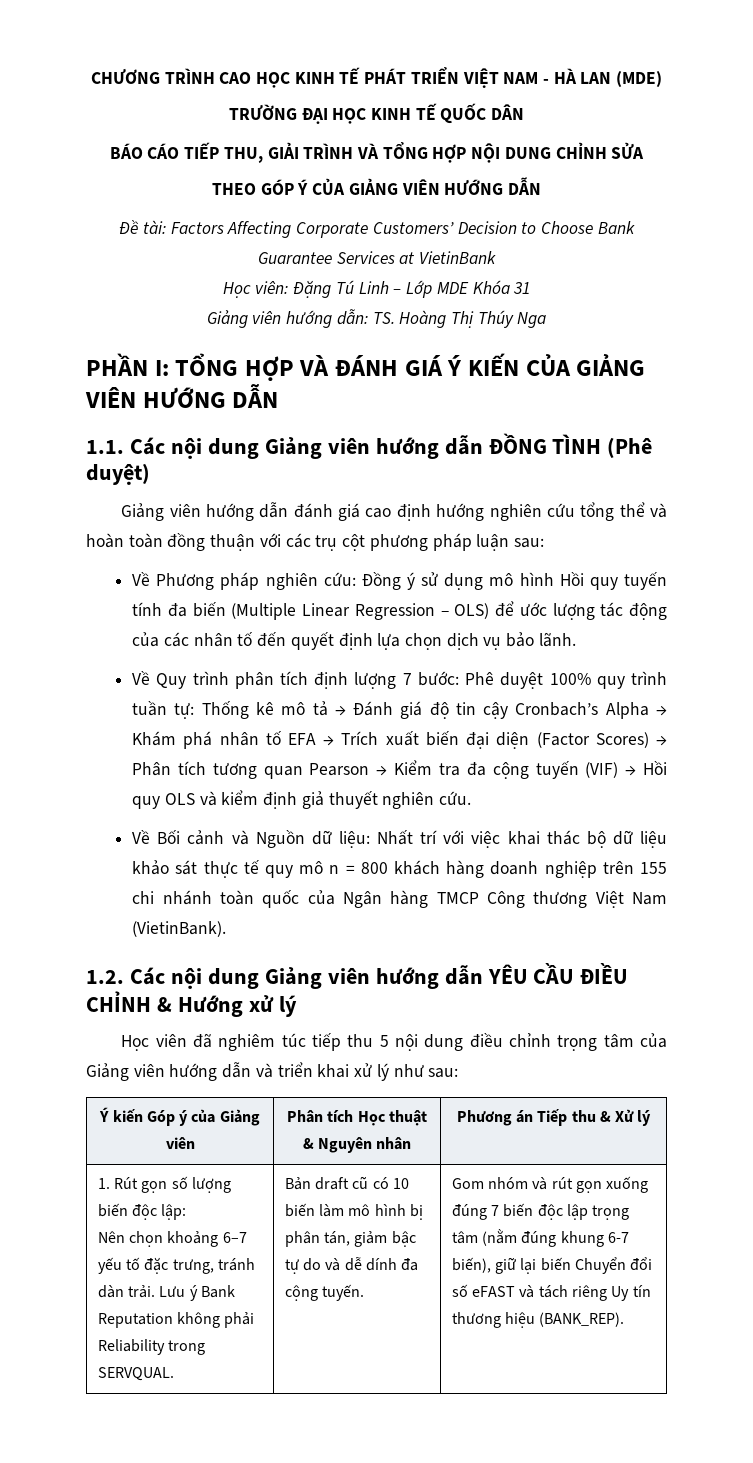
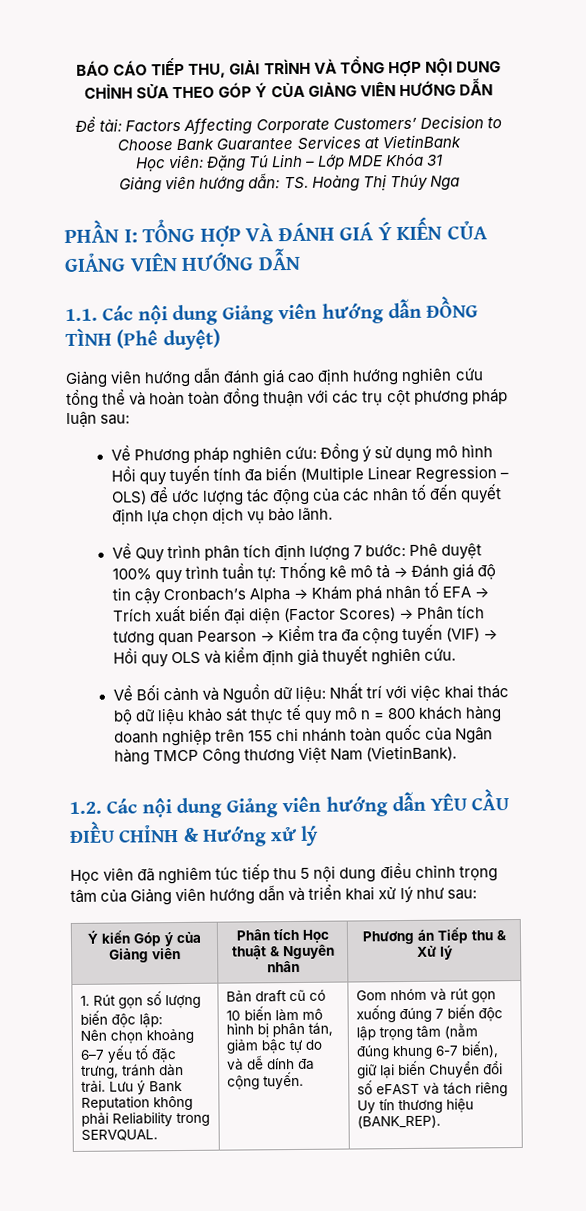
- CHƯƠNG TRÌNH CAO HỌC KINH TẾ PHÁT TRIỂN VIỆT NAM - HÀ LAN (MDE)
- TRƯỜNG ĐẠI HỌC KINH TẾ QUỐC DÂN
- BÁO CÁO TIẾP THU, GIẢI TRÌNH VÀ TỔNG HỢP NỘI DUNG CHỈNH SỬA
- THEO GÓP Ý CỦA GIẢNG VIÊN HƯỚNG DẪN
+ BÁO CÁO TIẾP THU, GIẢI TRÌNH VÀ TỔNG HỢP NỘI DUNG CHỈNH SỬA THEO GÓP Ý CỦA GIẢNG VIÊN HƯỚNG DẪN

